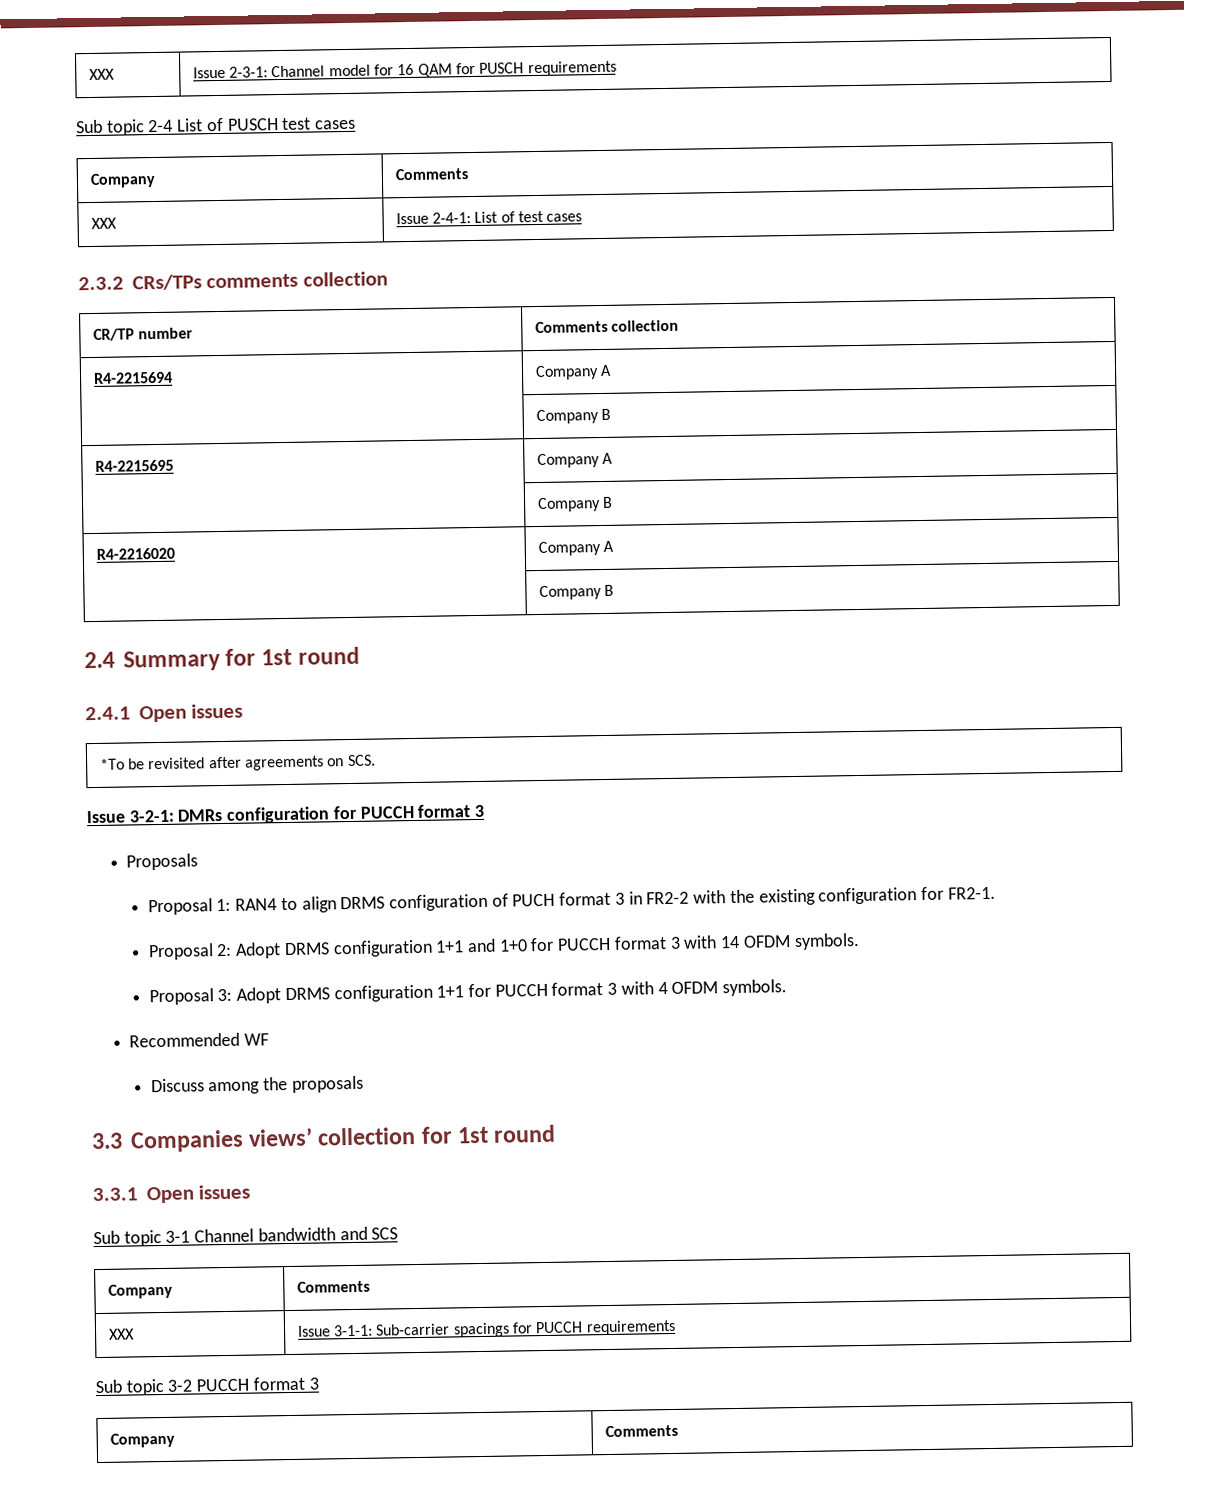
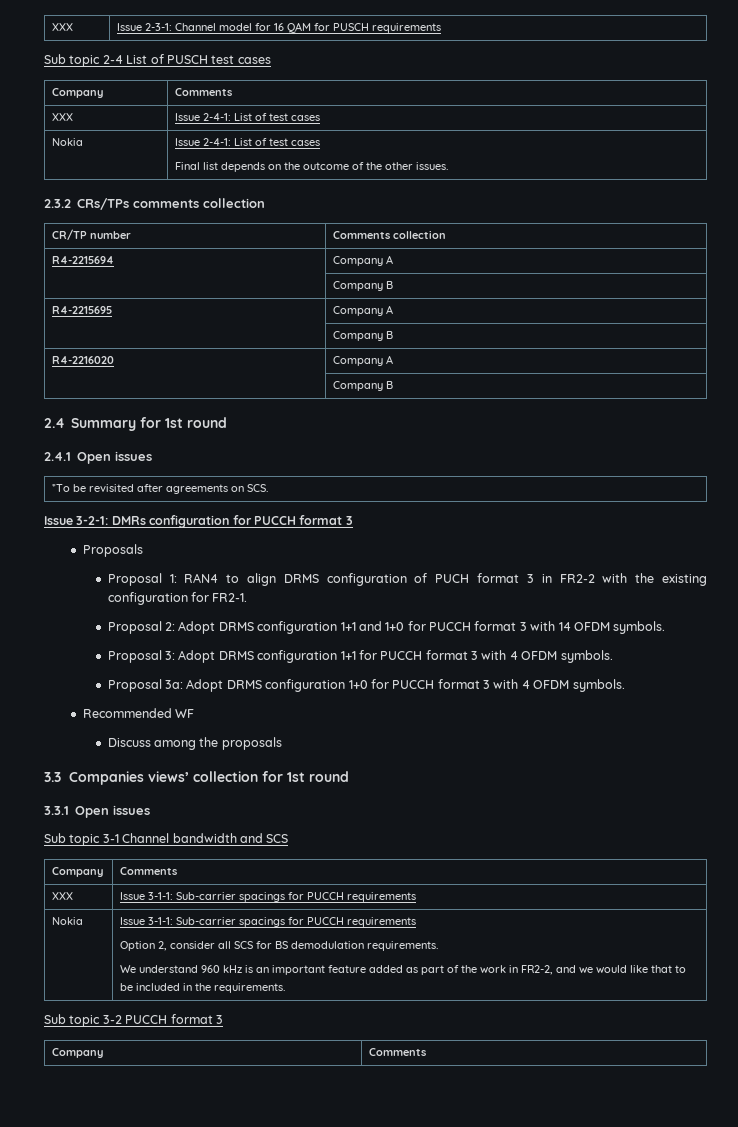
+ Nokia | Issue 2-4-1: List of test cases
+ Final list depends on the outcome of the other issues.
+ Proposal 3a: Adopt DRMS configuration 1+0 for PUCCH format 3 with 4 OFDM symbols.
+ Nokia | Issue 3-1-1: Sub-carrier spacings for PUCCH requirements
+ Option 2, consider all SCS for BS demodulation requirements.
+ We understand 960 kHz is an important feature added as part of the work in FR2-2, and we would like that to be included in the requirements.

